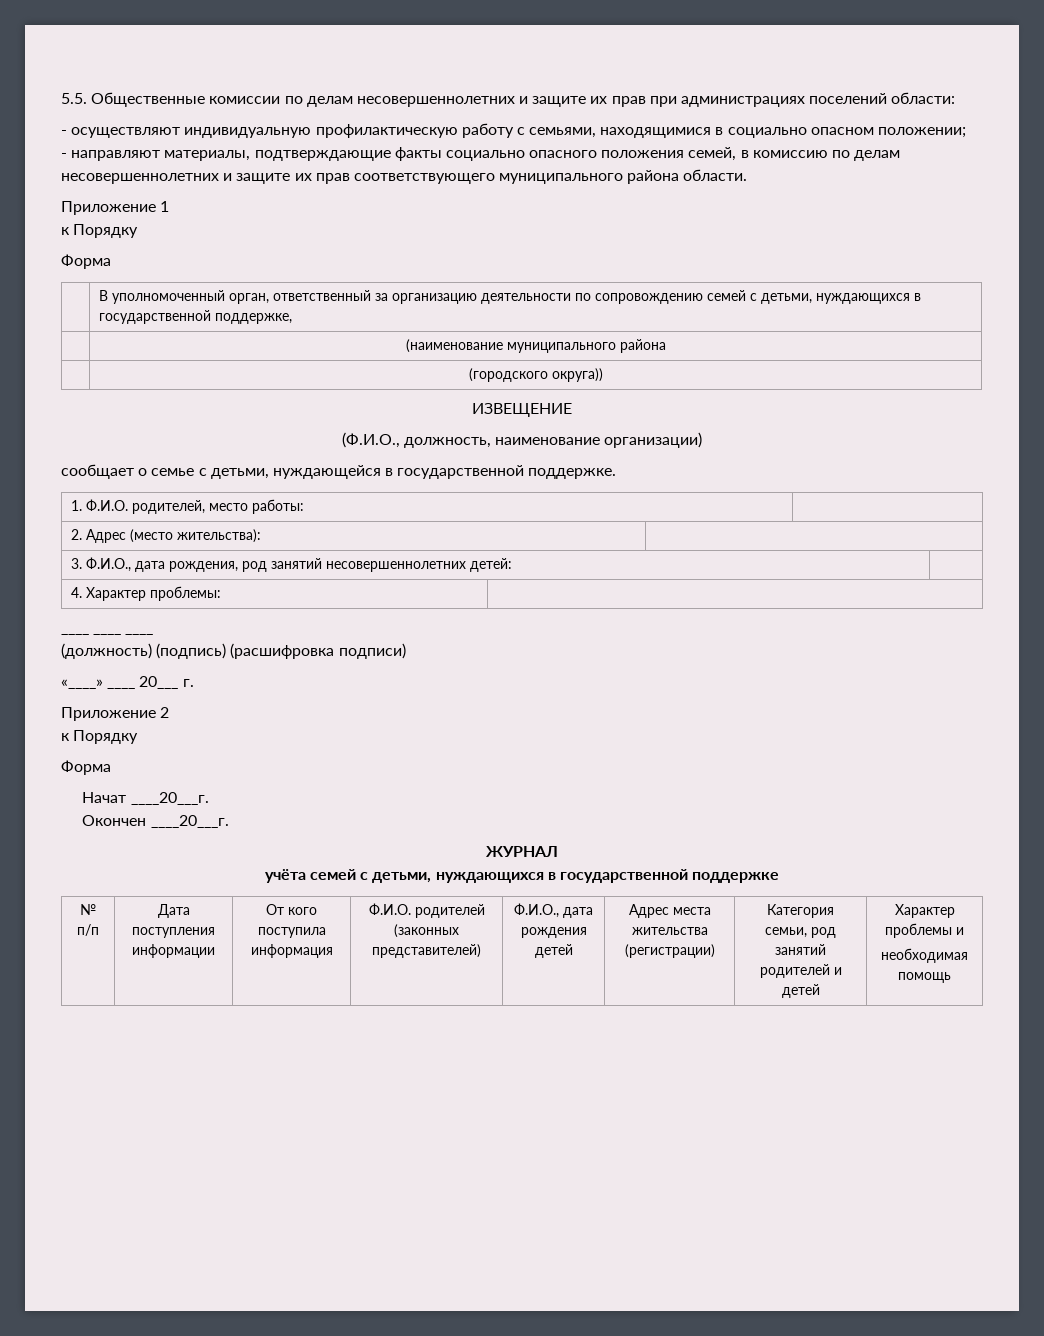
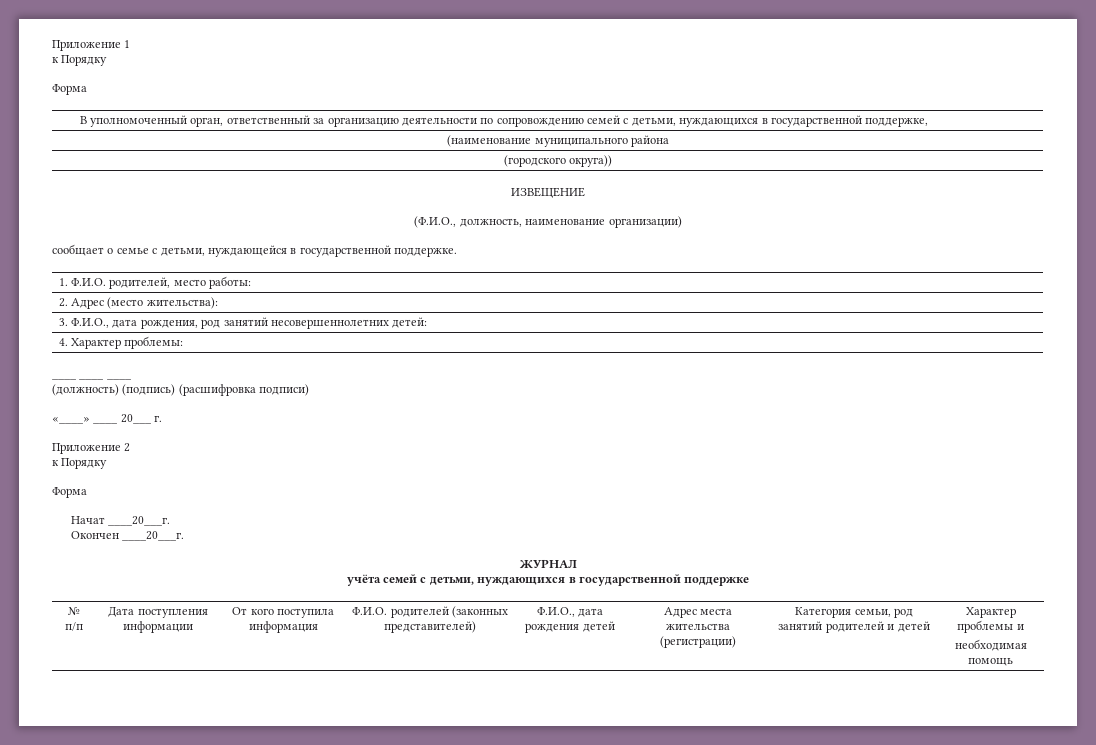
- 5.5. Общественные комиссии по делам несовершеннолетних и защите их прав при администрациях поселений области:
- - осуществляют индивидуальную профилактическую работу с семьями, находящимися в социально опасном положении;
- - направляют материалы, подтверждающие факты социально опасного положения семей, в комиссию по делам несовершеннолетних и защите их прав соответствующего муниципального района области.

